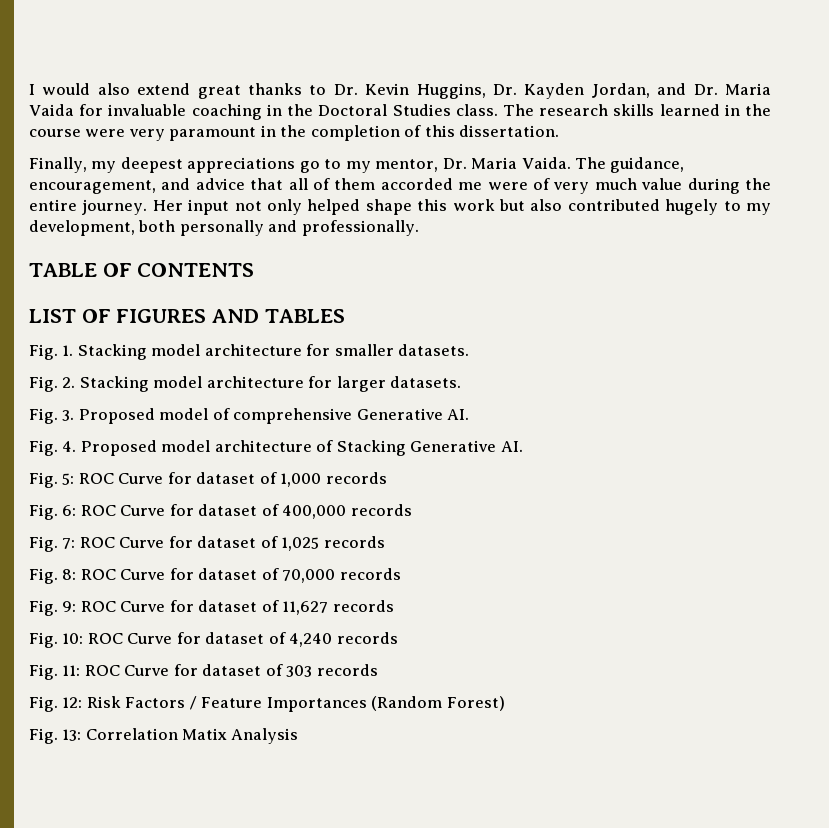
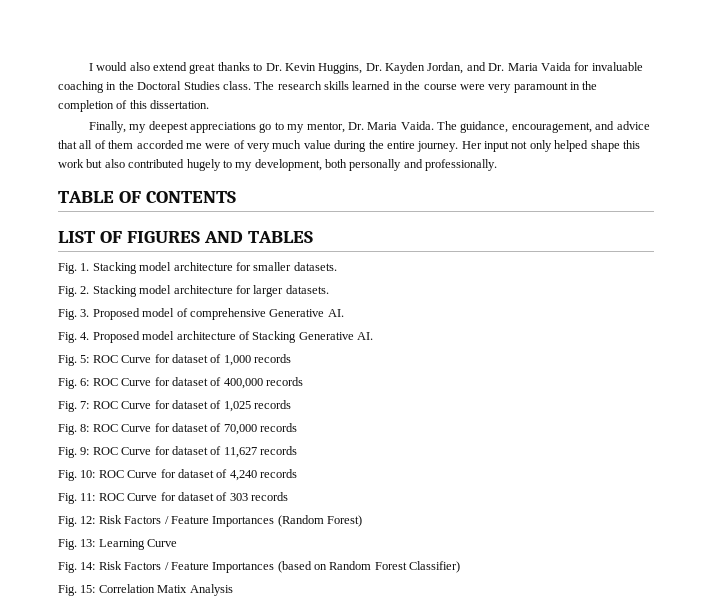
- Fig. 13: Correlation Matix Analysis
+ Fig. 13: Learning Curve
+ Fig. 14: Risk Factors / Feature Importances (based on Random Forest Classifier)
+ Fig. 15: Correlation Matix Analysis

